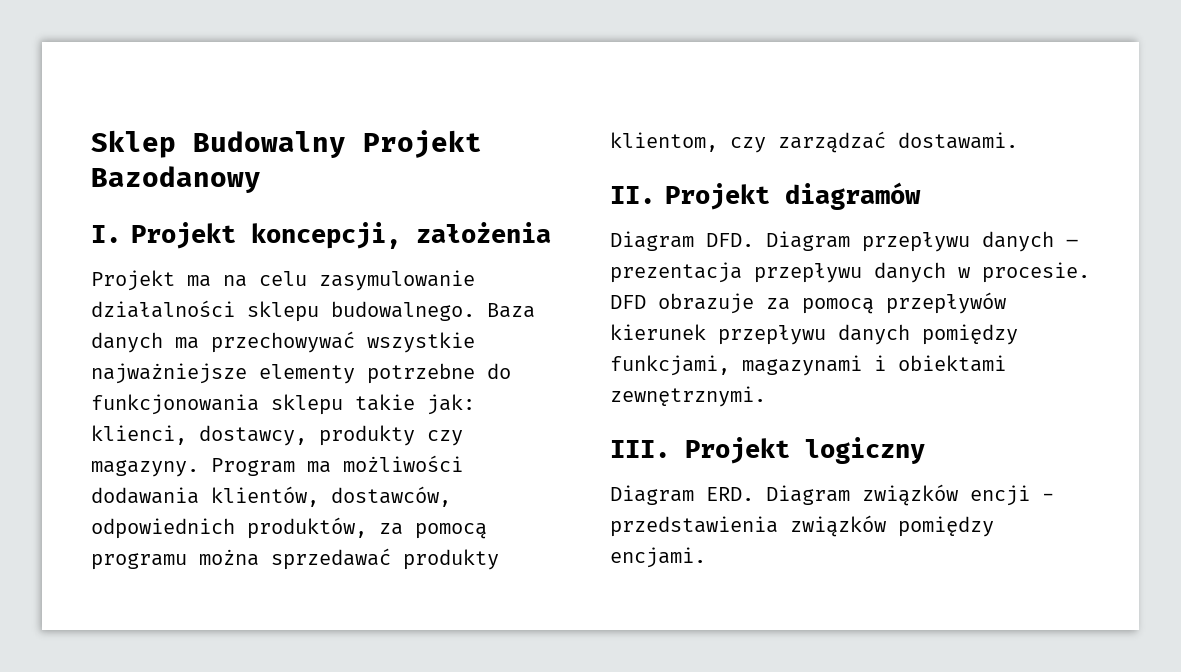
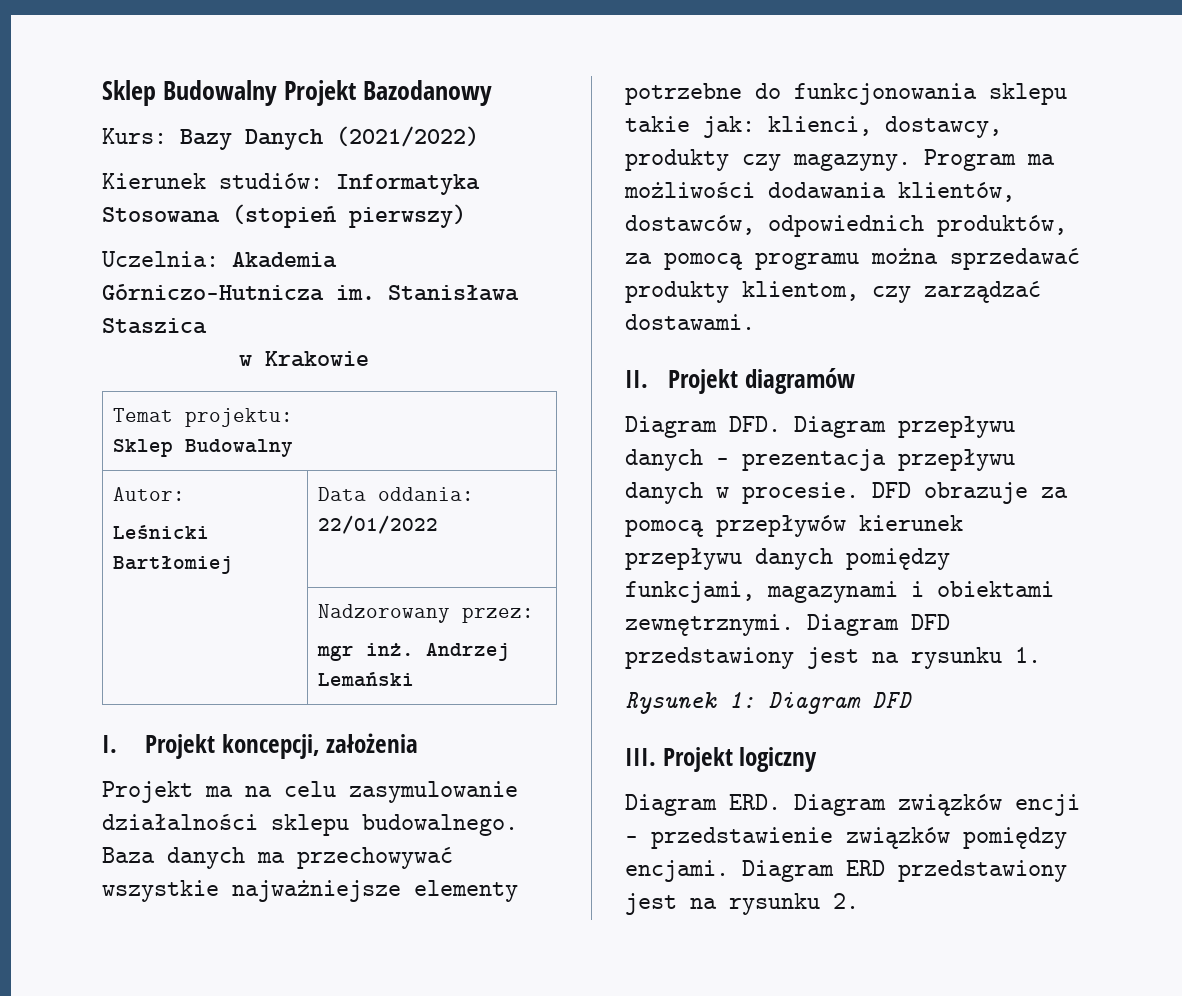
+ Kurs: Bazy Danych (2021/2022)
+ Kierunek studiów: Informatyka Stosowana (stopień pierwszy)
+ Uczelnia: Akademia Górniczo-Hutnicza im. Stanisława Staszica
+ w Krakowie
+ Temat projektu:
+ Sklep Budowalny
+ Autor:
+ Leśnicki Bartłomiej | Data oddania: 22/01/2022
+ | Nadzorowany przez:
+ mgr inż. Andrzej Lemański
+ Diagram DFD przedstawiony jest na rysunku 1.
+ Rysunek 1: Diagram DFD
- Diagram ERD. Diagram związków encji - przedstawienia związków pomiędzy encjami.
+ Diagram ERD. Diagram związków encji - przedstawienie związków pomiędzy encjami.
+ Diagram ERD przedstawiony jest na rysunku 2.

